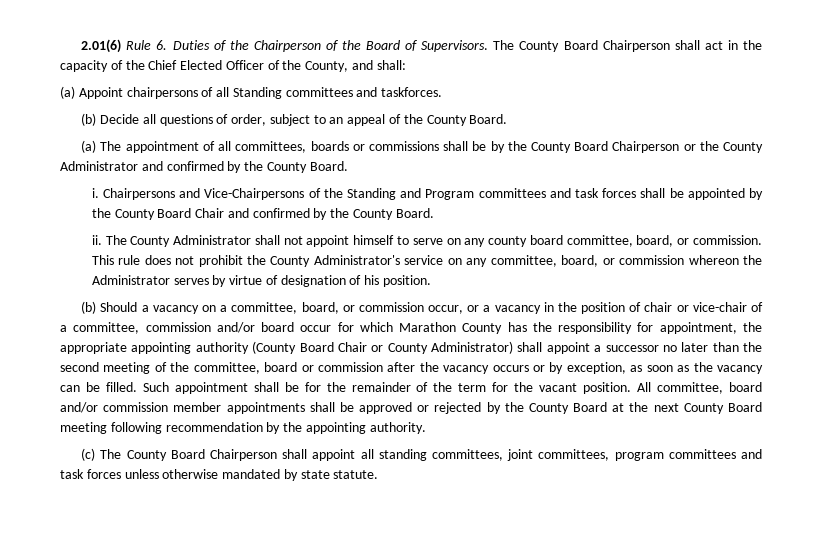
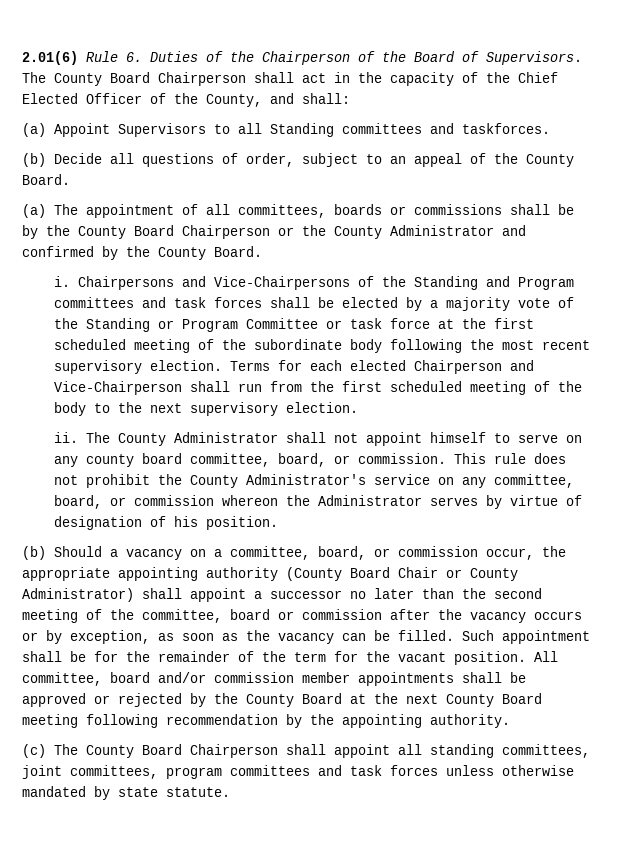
- (a) Appoint chairpersons of all Standing committees and taskforces.
+ (a) Appoint Supervisors to all Standing committees and taskforces.
- Chairpersons and Vice-Chairpersons of the Standing and Program committees and task forces shall be appointed by the County Board Chair and confirmed by the County Board.
+ Chairpersons and Vice-Chairpersons of the Standing and Program committees and task forces shall be elected by a majority vote of the Standing or Program Committee or task force at the first scheduled meeting of the subordinate body following the most recent supervisory election. Terms for each elected Chairperson and Vice-Chairperson shall run from the first scheduled meeting of the body to the next supervisory election.
- (b) Should a vacancy on a committee, board, or commission occur, or a vacancy in the position of chair or vice-chair of a committee, commission and/or board occur for which Marathon County has the responsibility for appointment, the appropriate appointing authority (County Board Chair or County Administrator) shall appoint a successor no later than the second meeting of the committee, board or commission after the vacancy occurs or by exception, as soon as the vacancy can be filled.
+ (b) Should a vacancy on a committee, board, or commission occur, the appropriate appointing authority (County Board Chair or County Administrator) shall appoint a successor no later than the second meeting of the committee, board or commission after the vacancy occurs or by exception, as soon as the vacancy can be filled.

